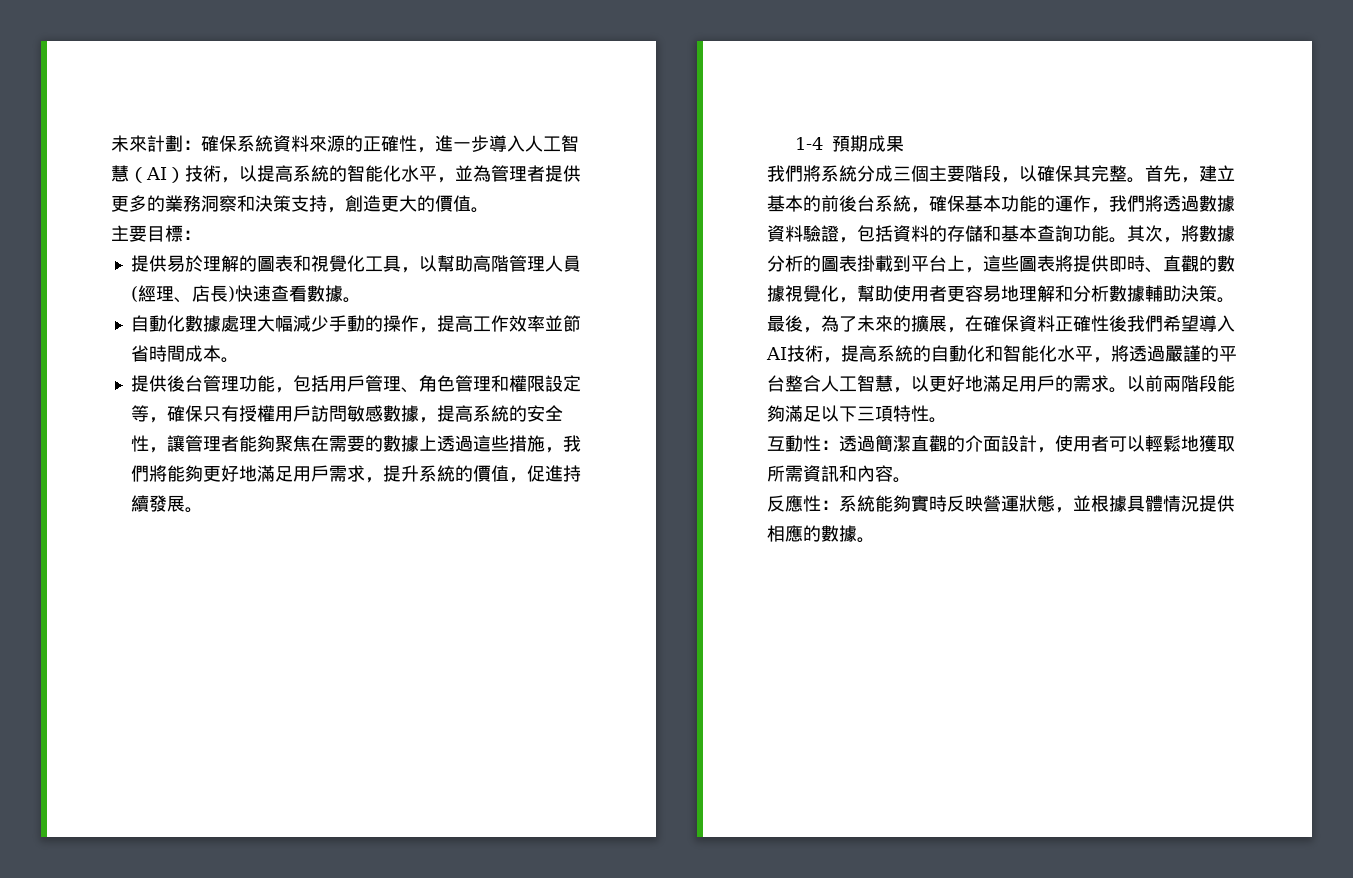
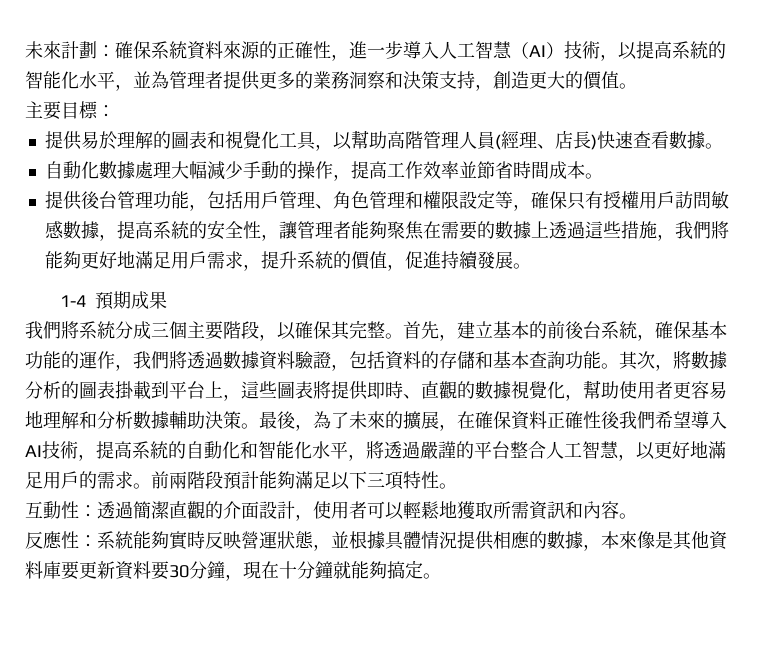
- 以前兩階段能夠滿足以下三項特性。
+ 前兩階段預計能夠滿足以下三項特性。
- 反應性：系統能夠實時反映營運狀態，並根據具體情況提供相應的數據。
+ 反應性：系統能夠實時反映營運狀態，並根據具體情況提供相應的數據，本來像是其他資料庫要更新資料要30分鐘，現在十分鐘就能夠搞定。

